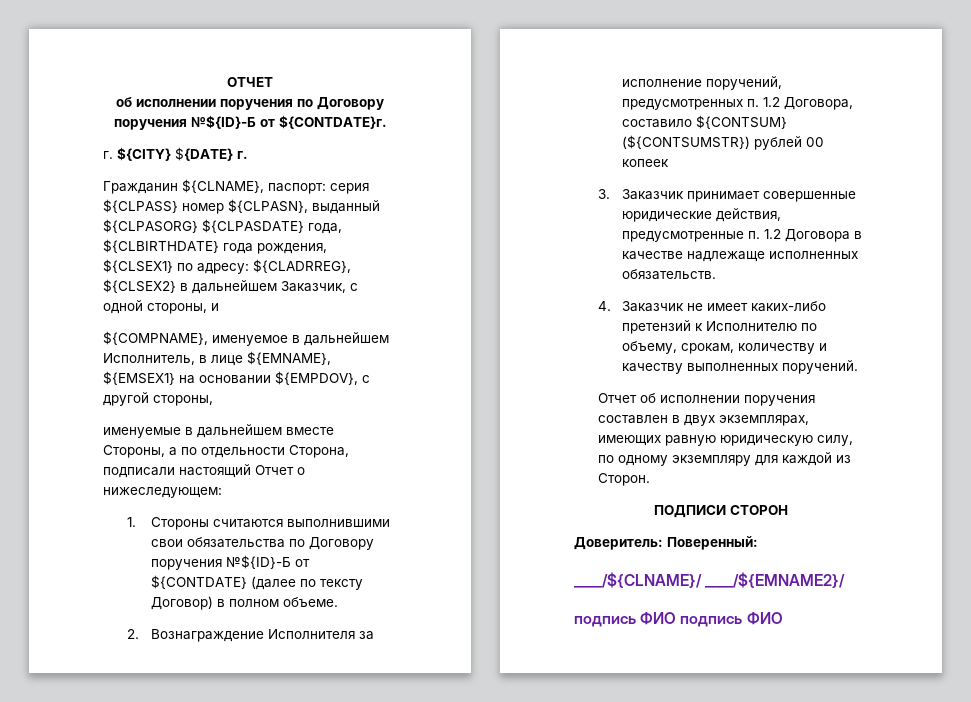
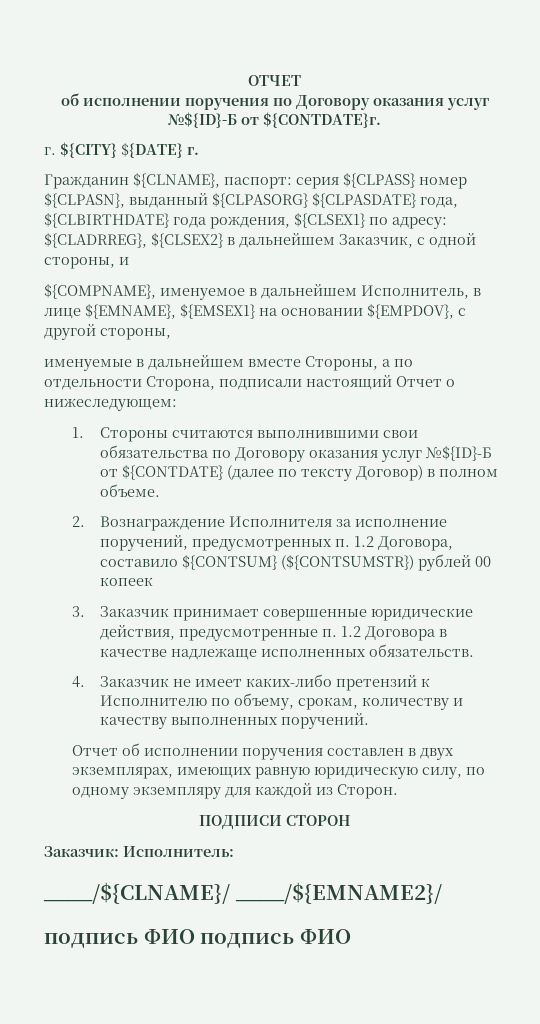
- об исполнении поручения по Договору поручения №${ID}-Б от ${CONTDATE}г.
+ об исполнении поручения по Договору оказания услуг №${ID}-Б от ${CONTDATE}г.
- 1. Стороны считаются выполнившими свои обязательства по Договору поручения №${ID}-Б от ${CONTDATE} (далее по тексту Договор) в полном объеме.
+ 1. Стороны считаются выполнившими свои обязательства по Договору оказания услуг №${ID}-Б от ${CONTDATE} (далее по тексту Договор) в полном объеме.
- Доверитель: Поверенный:
+ Заказчик: Исполнитель:

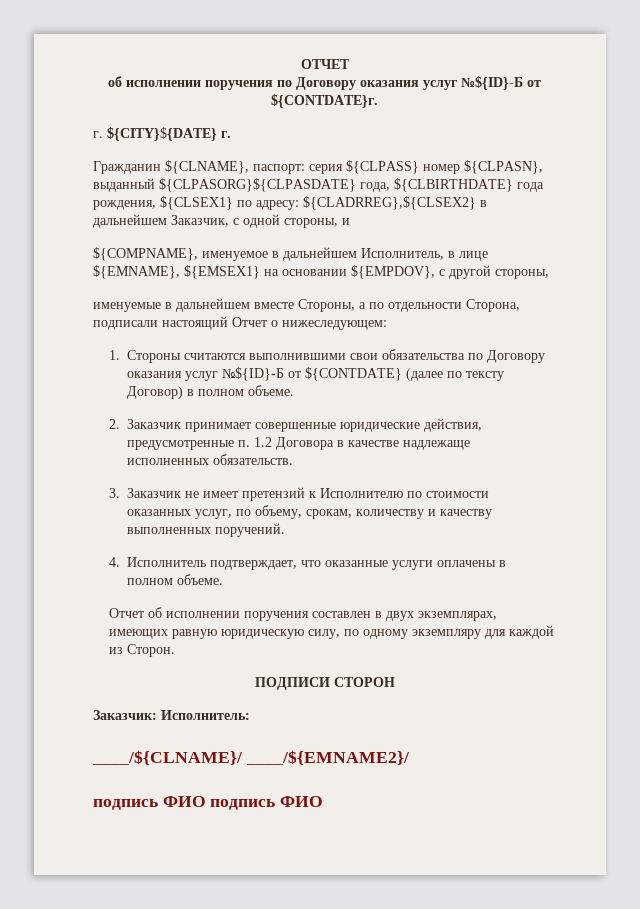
- г. ${CITY} ${DATE} г.
+ г. ${CITY}${DATE} г.
- Гражданин ${CLNAME}, паспорт: серия ${CLPASS} номер ${CLPASN}, выданный ${CLPASORG} ${CLPASDATE} года, ${CLBIRTHDATE} года рождения, ${CLSEX1} по адресу: ${CLADRREG}, ${CLSEX2} в дальнейшем Заказчик, с одной стороны, и
+ Гражданин ${CLNAME}, паспорт: серия ${CLPASS} номер ${CLPASN}, выданный ${CLPASORG}${CLPASDATE} года, ${CLBIRTHDATE} года рождения, ${CLSEX1} по адресу: ${CLADRREG},${CLSEX2} в дальнейшем Заказчик, с одной стороны, и
- 2. Вознаграждение Исполнителя за исполнение поручений, предусмотренных п. 1.2 Договора, составило ${CONTSUM} (${CONTSUMSTR}) рублей 00 копеек
- 3. Заказчик принимает совершенные юридические действия, предусмотренные п. 1.2 Договора в качестве надлежаще исполненных обязательств.
+ 2. Заказчик принимает совершенные юридические действия, предусмотренные п. 1.2 Договора в качестве надлежаще исполненных обязательств.
- 4. Заказчик не имеет каких-либо претензий к Исполнителю по объему, срокам, количеству и качеству выполненных поручений.
+ 3. Заказчик не имеет претензий к Исполнителю по стоимости оказанных услуг, по объему, срокам, количеству и качеству выполненных поручений.
+ 4. Исполнитель подтверждает, что оказанные услуги оплачены в полном объеме.

